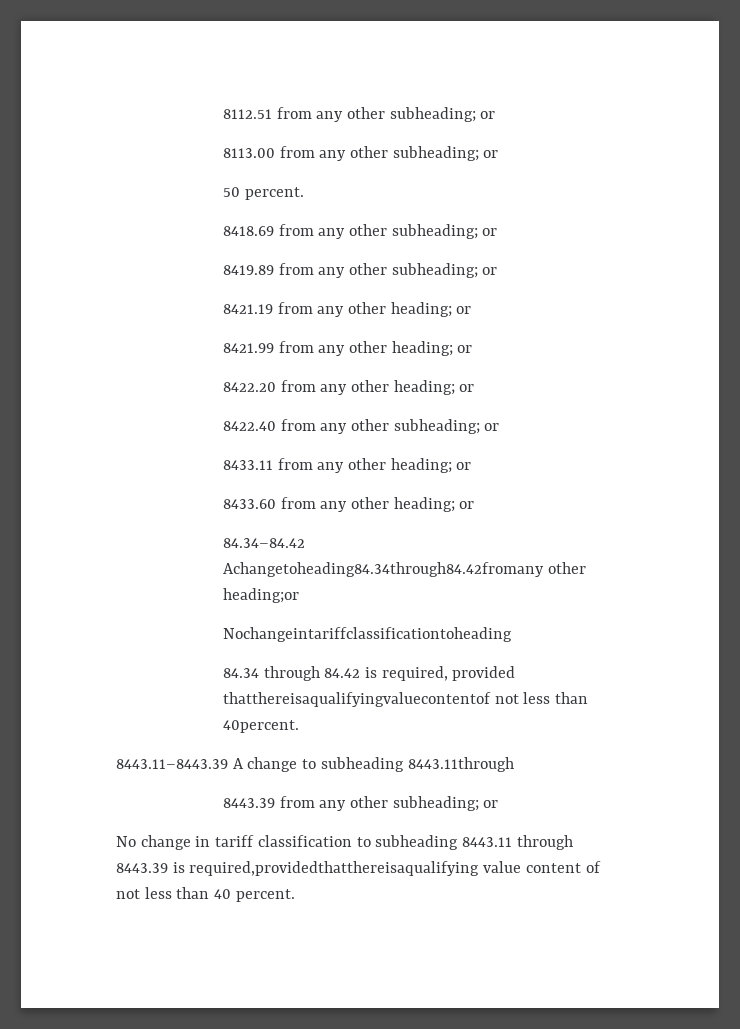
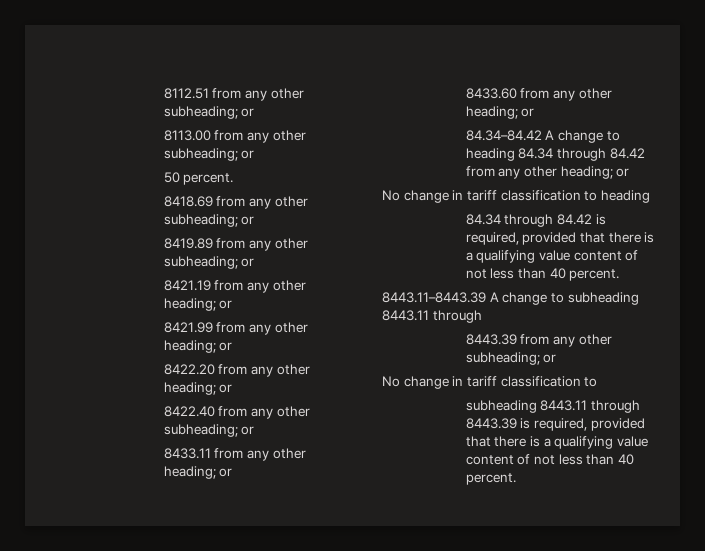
- 84.34–84.42 Achangetoheading84.34through84.42fromany other heading;or
- Nochangeintariffclassificationtoheading
+ 84.34–84.42 A change to heading 84.34 through 84.42 from any other heading; or
+ No change in tariff classification to heading
- 84.34 through 84.42 is required, provided thatthereisaqualifyingvaluecontentof not less than 40percent.
+ 84.34 through 84.42 is required, provided that there is a qualifying value content of not less than 40 percent.
- 8443.11–8443.39 A change to subheading 8443.11through
+ 8443.11–8443.39 A change to subheading 8443.11 through
  8443.39 from any other subheading; or
- No change in tariff classification to subheading 8443.11 through 8443.39 is required,providedthatthereisaqualifying value content of not less than 40 percent.
+ No change in tariff classification to
+ subheading 8443.11 through 8443.39 is required, provided that there is a qualifying value content of not less than 40 percent.

